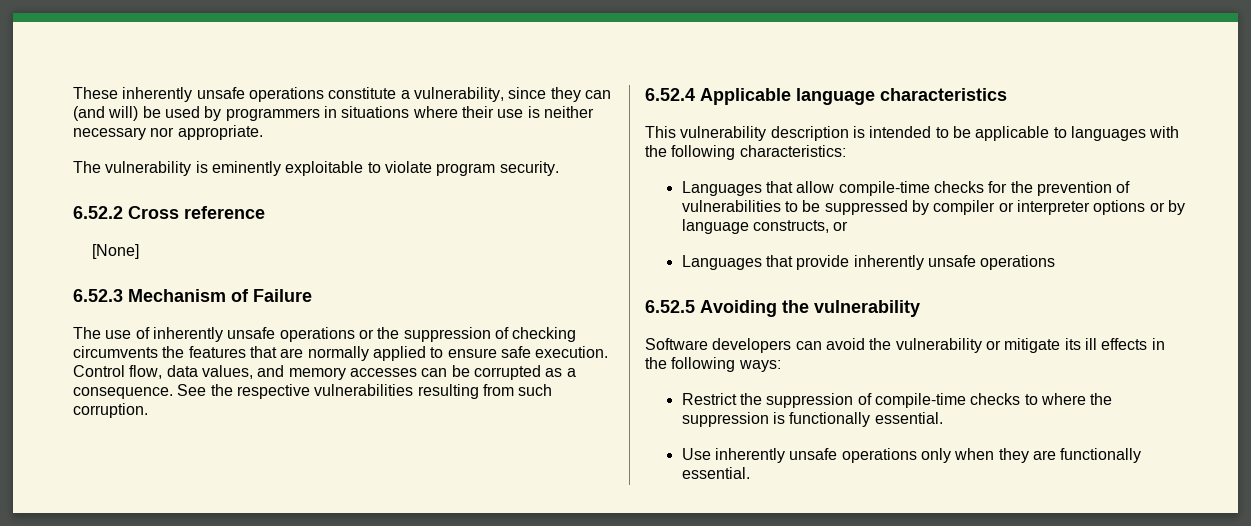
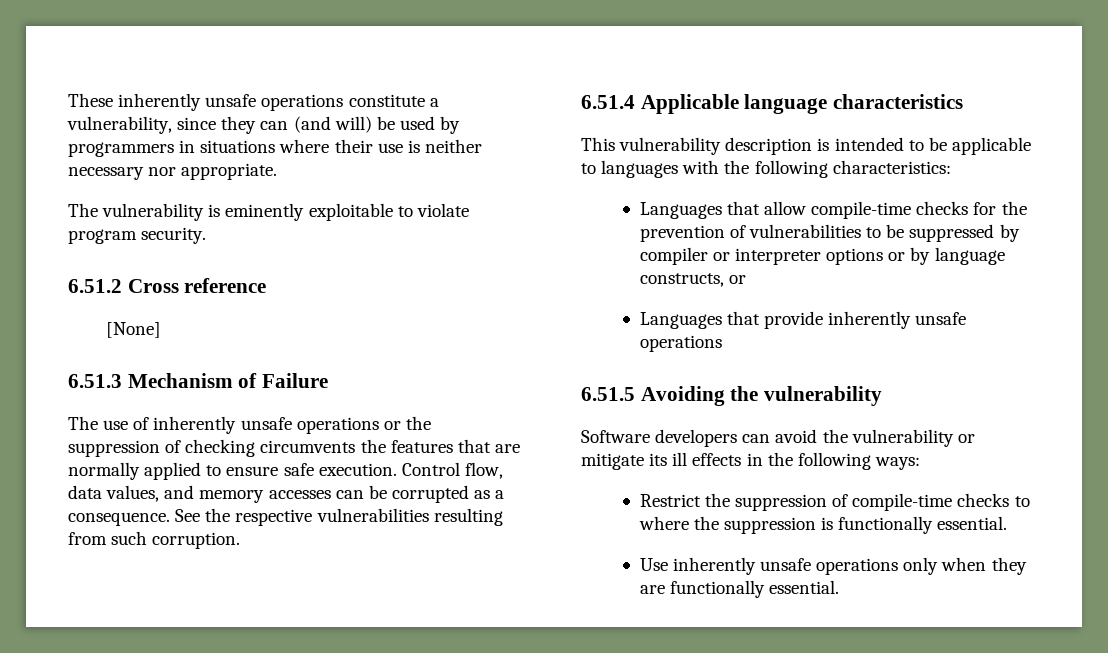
- 6.52.2 Cross reference
+ 6.51.2 Cross reference
- 6.52.3 Mechanism of Failure
+ 6.51.3 Mechanism of Failure
- 6.52.4 Applicable language characteristics
+ 6.51.4 Applicable language characteristics
- 6.52.5 Avoiding the vulnerability
+ 6.51.5 Avoiding the vulnerability

